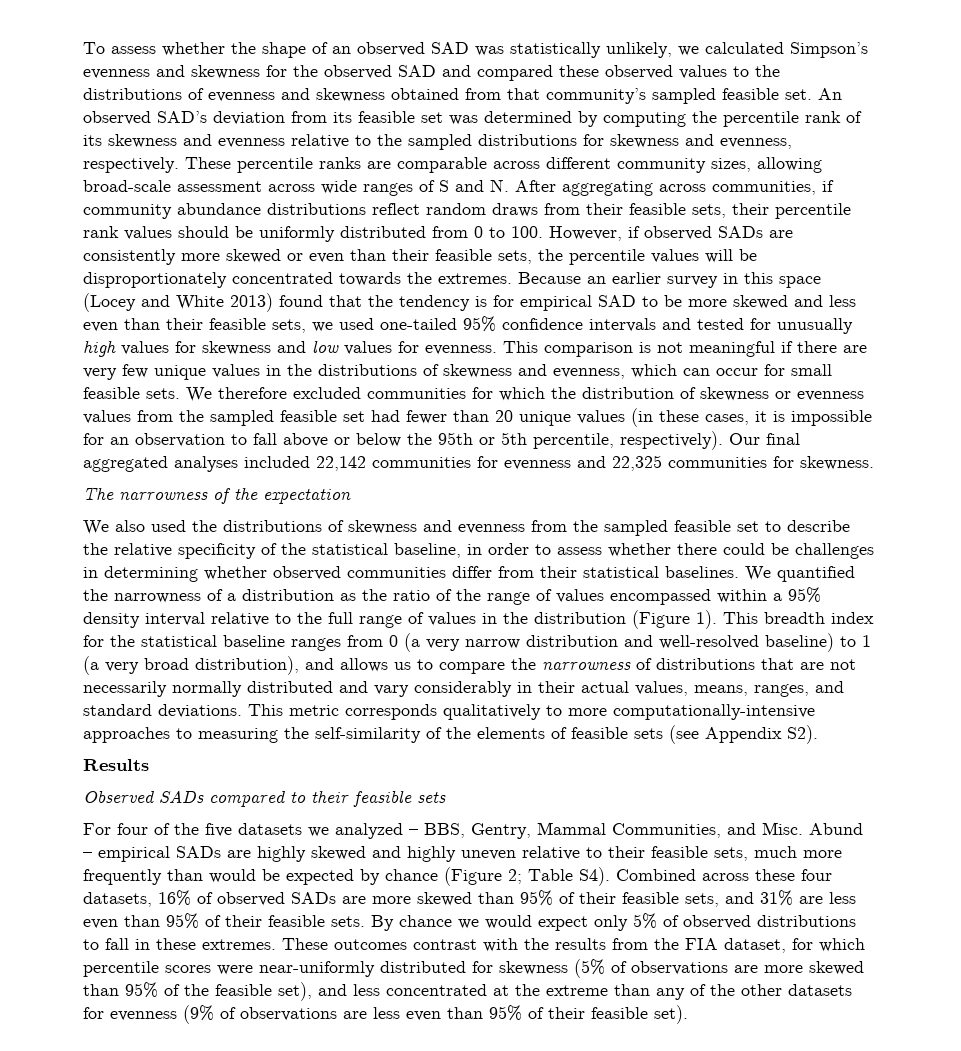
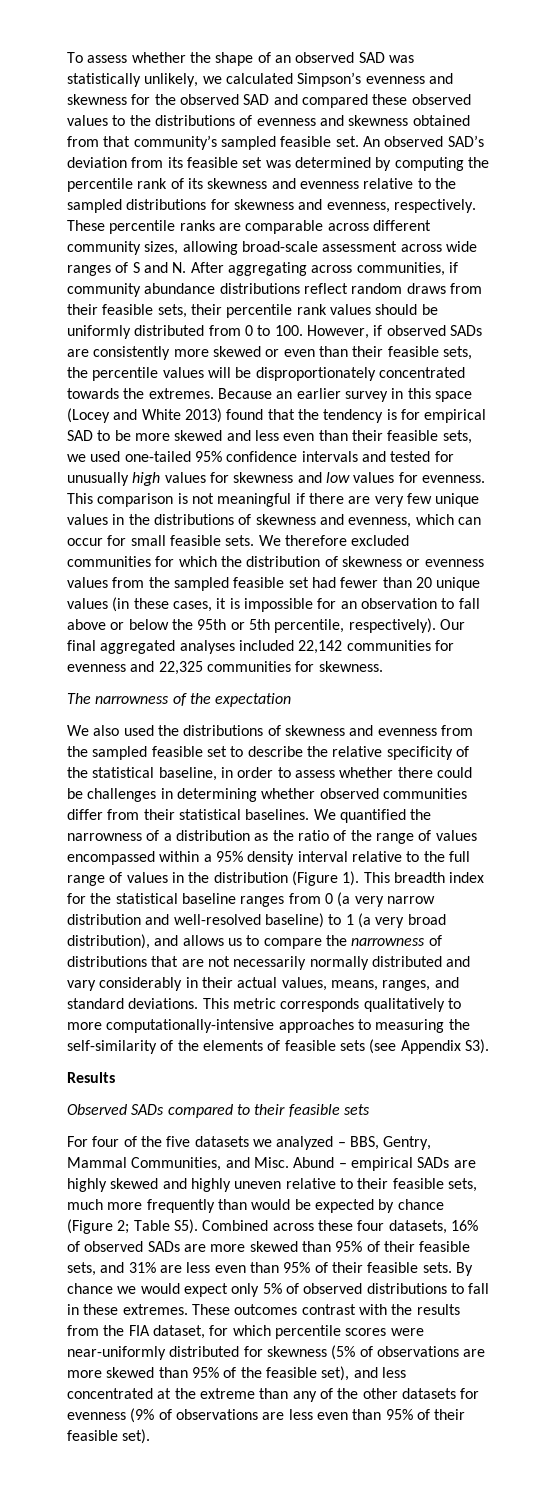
- This metric corresponds qualitatively to more computationally-intensive approaches to measuring the self-similarity of the elements of feasible sets (see Appendix S2).
+ This metric corresponds qualitatively to more computationally-intensive approaches to measuring the self-similarity of the elements of feasible sets (see Appendix S3).
- Abund – empirical SADs are highly skewed and highly uneven relative to their feasible sets, much more frequently than would be expected by chance (Figure 2; Table S4). Combined across these four datasets, 16% of observed SADs are more skewed than 95% of their feasible sets, and 31% are less even than 95% of their feasible sets.
+ Abund – empirical SADs are highly skewed and highly uneven relative to their feasible sets, much more frequently than would be expected by chance (Figure 2; Table S5). Combined across these four datasets, 16% of observed SADs are more skewed than 95% of their feasible sets, and 31% are less even than 95% of their feasible sets.

